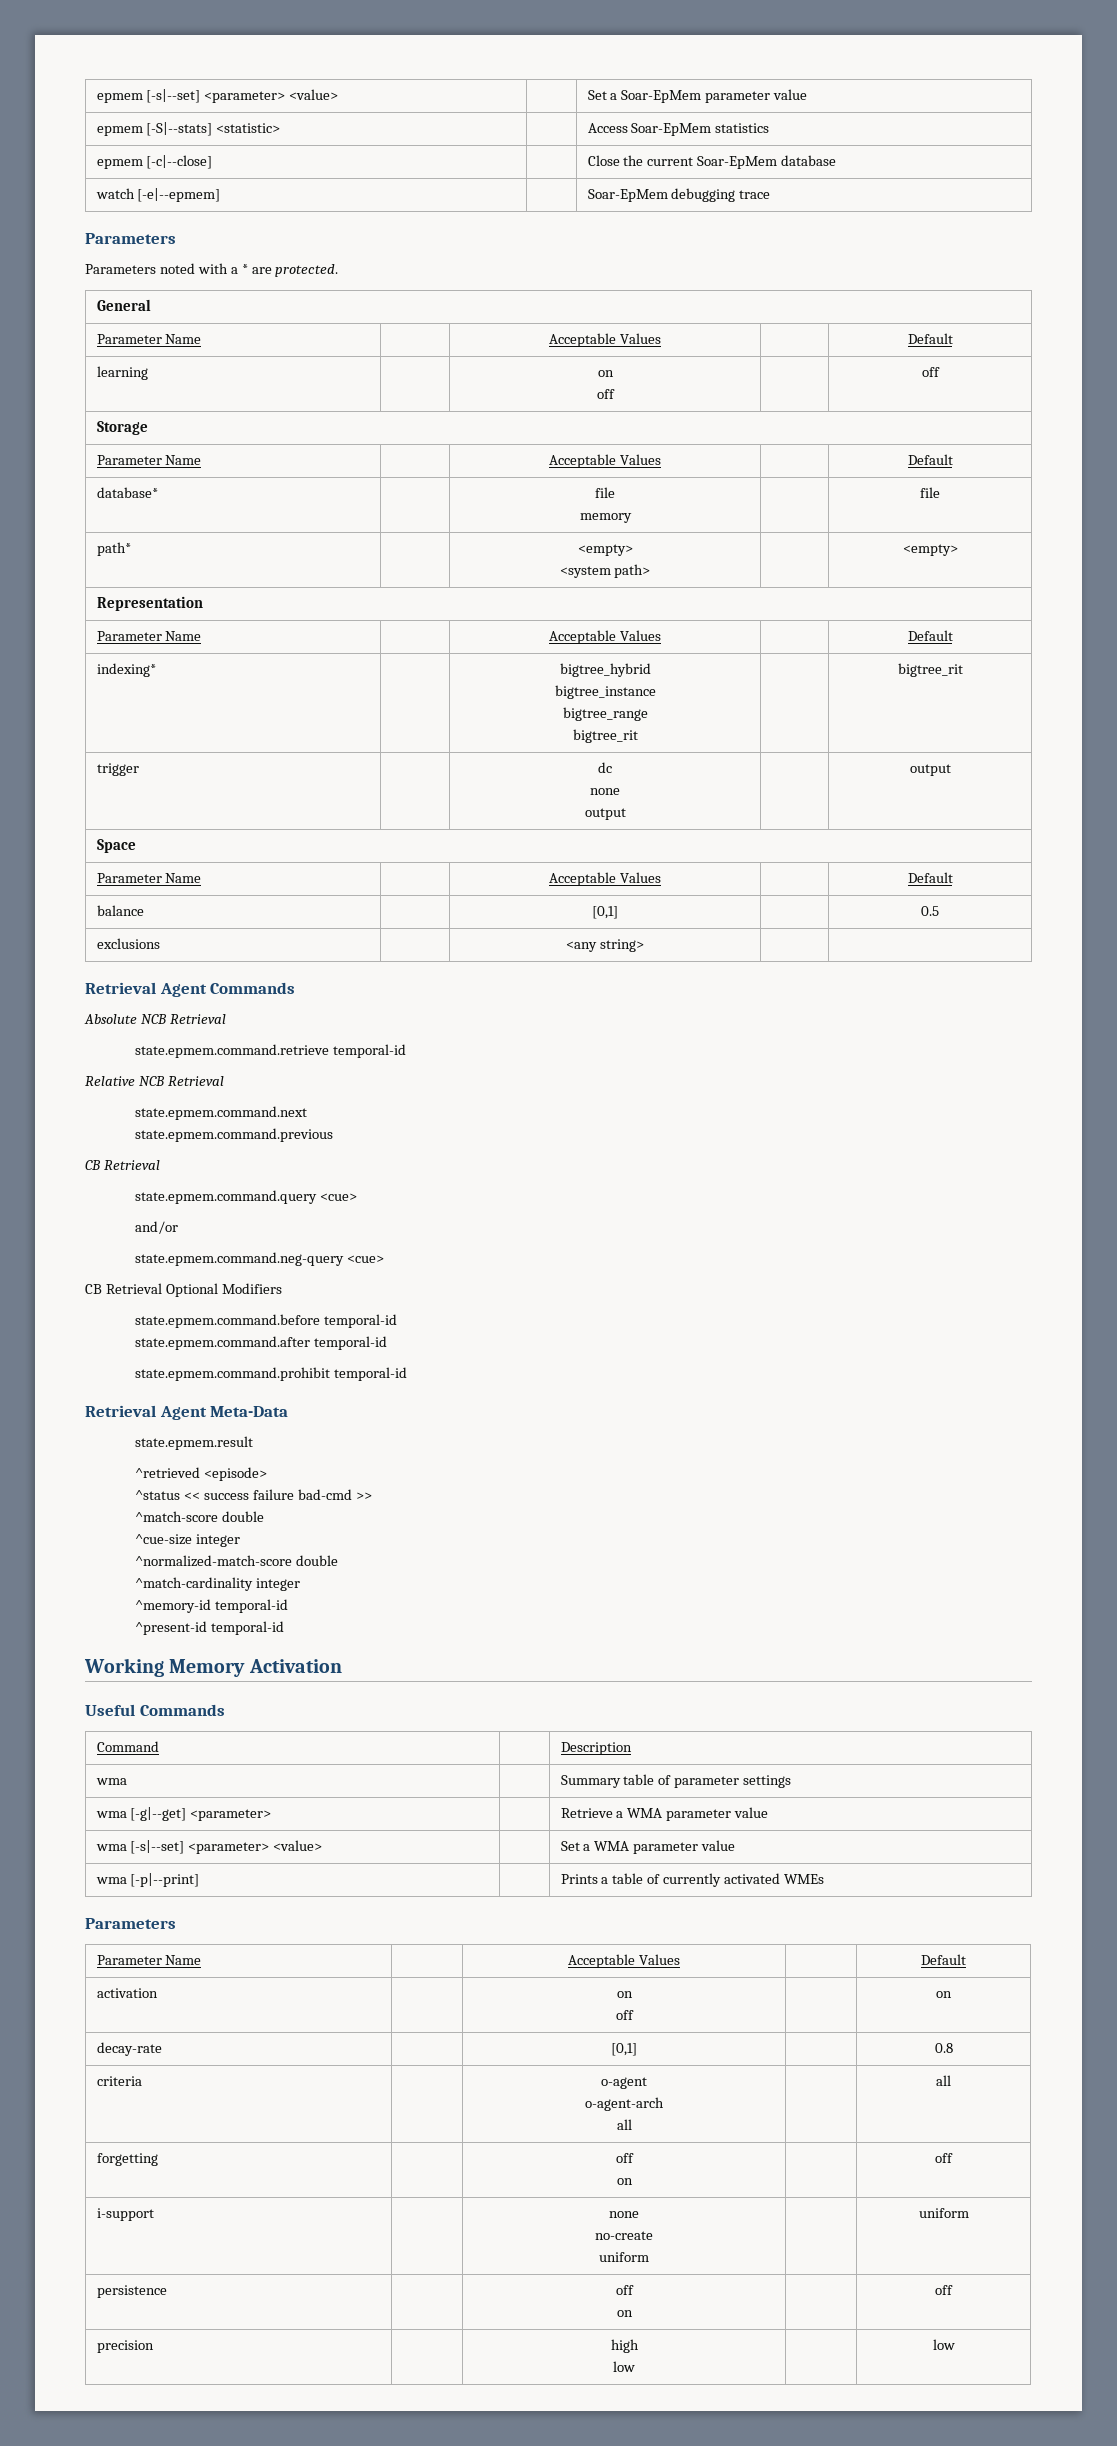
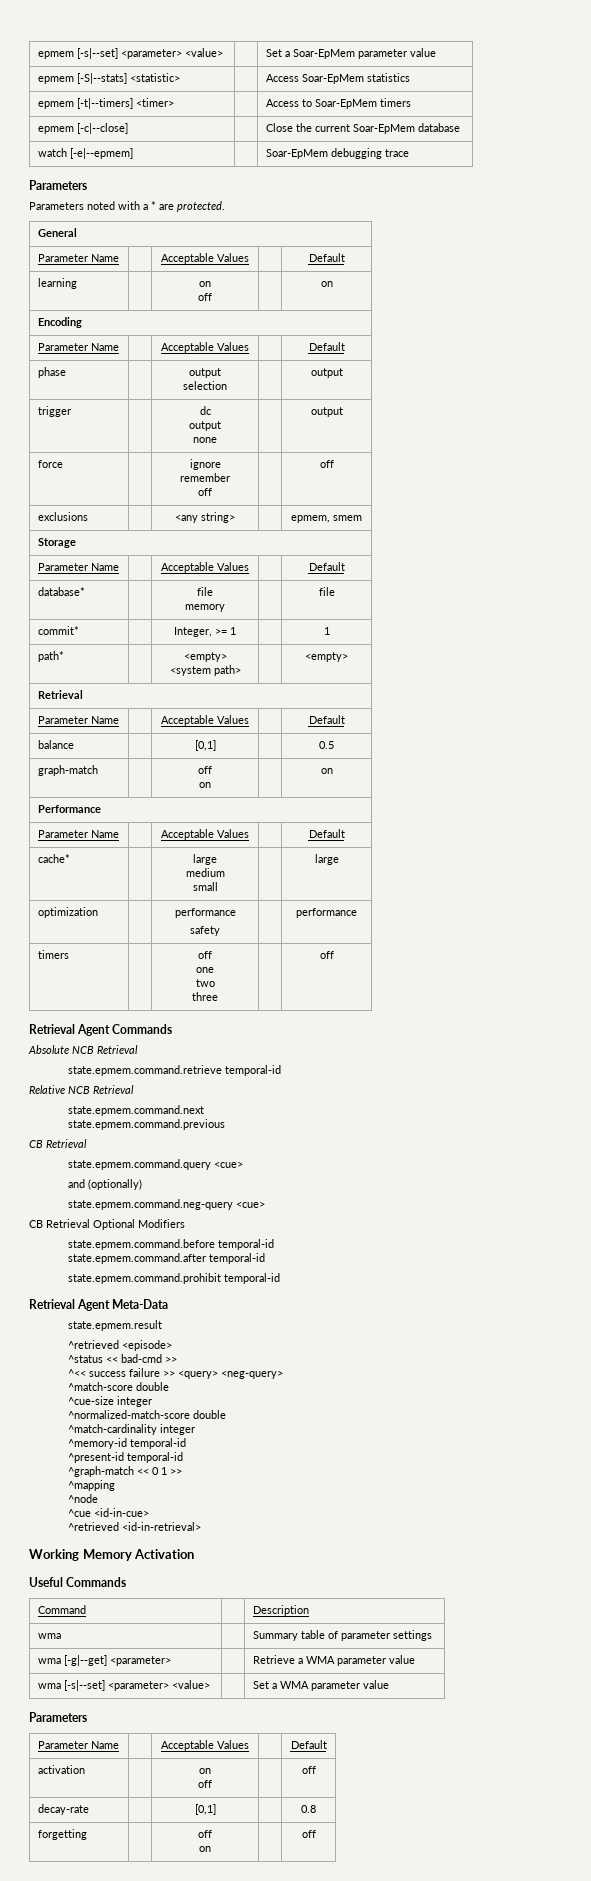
+ epmem [-t|--timers] <timer> | | Access to Soar-EpMem timers
  learning | | on
+ off | | on
+ Encoding
+ Parameter Name | | Acceptable Values | | Default
+ phase | | output
+ selection | | output
+ trigger | | dc
+ output
+ none | | output
+ force | | ignore
+ remember
  off | | off
+ exclusions | | <any string> | | epmem, smem
+ commit* | | Integer, >= 1 | | 1
  path* | | <empty>
  <system path> | | <empty>
- Representation
- Parameter Name | | Acceptable Values | | Default
- indexing* | | bigtree_hybrid
- bigtree_instance
- bigtree_range
- bigtree_rit | | bigtree_rit
- trigger | | dc
- none
- output | | output
- Space
+ Retrieval
- exclusions | | <any string> | |
+ graph-match | | off
+ on | | on
+ Performance
+ Parameter Name | | Acceptable Values | | Default
+ cache* | | large
+ medium
+ small | | large
+ optimization | | performance
+ safety | | performance
+ timers | | off
+ one
+ two
+ three | | off
- and/or
+ and (optionally)
- ^status << success failure bad-cmd >>
+ ^status << bad-cmd >>
+ ^<< success failure >> <query> <neg-query>
+ ^graph-match << 0 1 >>
+ ^mapping
+ ^node
+ ^cue <id-in-cue>
+ ^retrieved <id-in-retrieval>
- wma [-p|--print] | | Prints a table of currently activated WMEs
  activation | | on
- off | | on
+ off | | off
- criteria | | o-agent
- o-agent-arch
- all | | all
- i-support | | none
- no-create
- uniform | | uniform
- persistence | | off
- on | | off
- precision | | high
- low | | low

